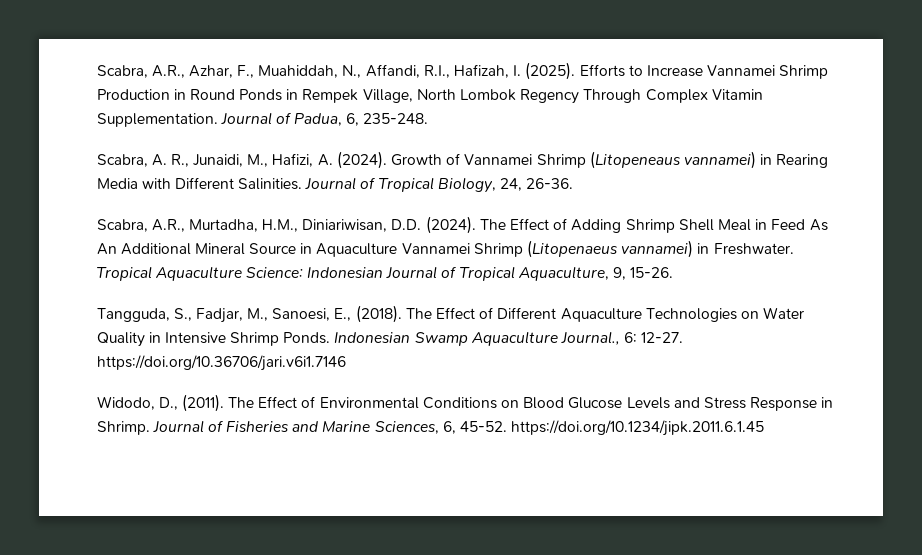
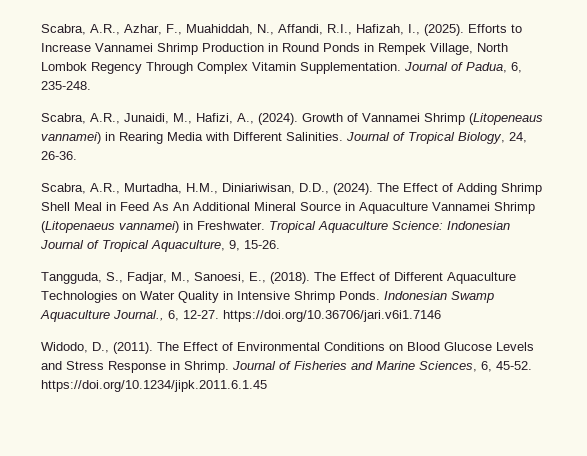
- Scabra, A.R., Azhar, F., Muahiddah, N., Affandi, R.I., Hafizah, I. (2025).
+ Scabra, A.R., Azhar, F., Muahiddah, N., Affandi, R.I., Hafizah, I., (2025).
- Scabra, A. R., Junaidi, M., Hafizi, A. (2024).
+ Scabra, A.R., Junaidi, M., Hafizi, A., (2024).
- Scabra, A.R., Murtadha, H.M., Diniariwisan, D.D. (2024).
+ Scabra, A.R., Murtadha, H.M., Diniariwisan, D.D., (2024).
- Indonesian Swamp Aquaculture Journal., 6: 12-27. https://doi.org/10.36706/jari.v6i1.7146
+ Indonesian Swamp Aquaculture Journal., 6, 12-27. https://doi.org/10.36706/jari.v6i1.7146

